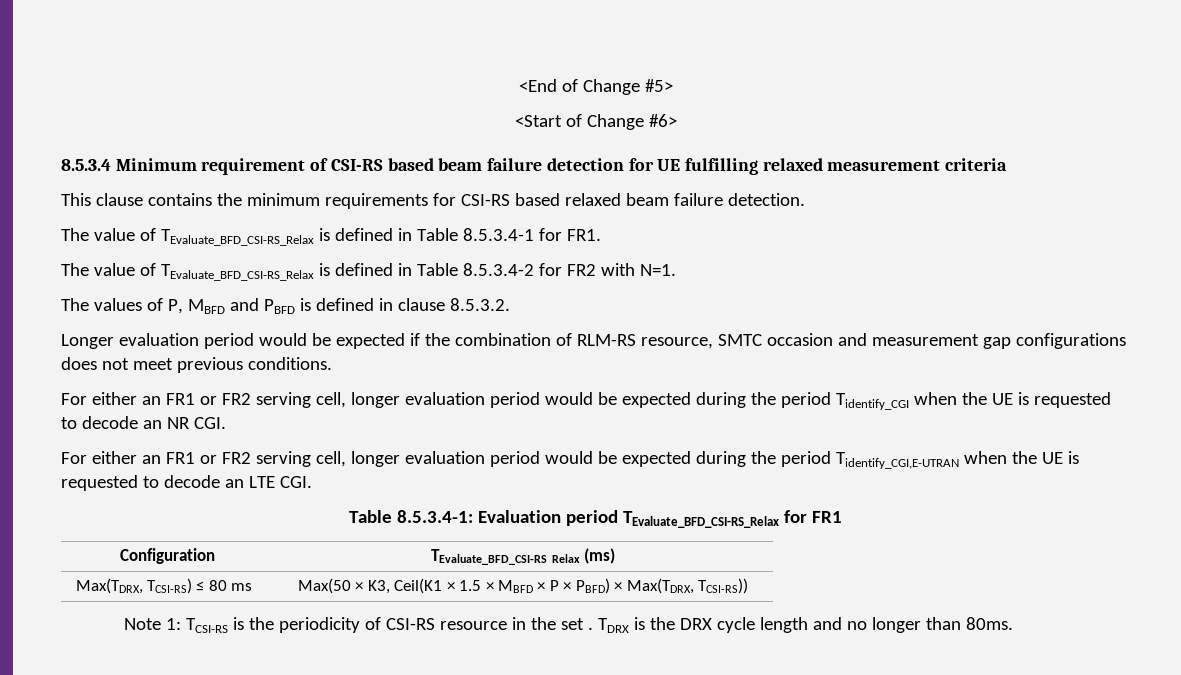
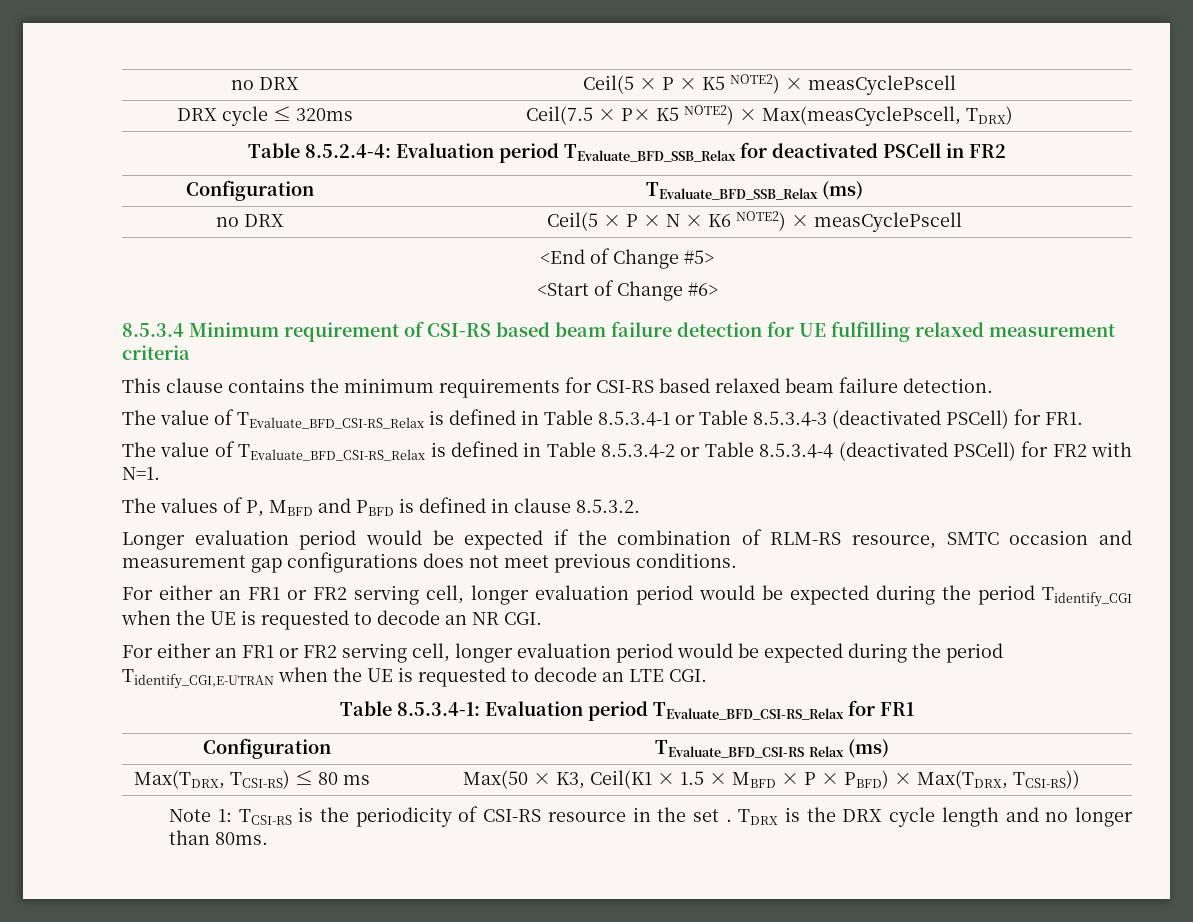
+ no DRX | Ceil(5 × P × K5 NOTE2) × measCyclePscell
+ DRX cycle ≤ 320ms | Ceil(7.5 × P× K5 NOTE2) × Max(measCyclePscell, TDRX)
+ Table 8.5.2.4-4: Evaluation period TEvaluate_BFD_SSB_Relax for deactivated PSCell in FR2
+ Configuration | TEvaluate_BFD_SSB_Relax (ms)
+ no DRX | Ceil(5 × P × N × K6 NOTE2) × measCyclePscell
- The value of TEvaluate_BFD_CSI-RS_Relax is defined in Table 8.5.3.4-1 for FR1.
+ The value of TEvaluate_BFD_CSI-RS_Relax is defined in Table 8.5.3.4-1 or Table 8.5.3.4-3 (deactivated PSCell) for FR1.
- The value of TEvaluate_BFD_CSI-RS_Relax is defined in Table 8.5.3.4-2 for FR2 with N=1.
+ The value of TEvaluate_BFD_CSI-RS_Relax is defined in Table 8.5.3.4-2 or Table 8.5.3.4-4 (deactivated PSCell) for FR2 with N=1.

